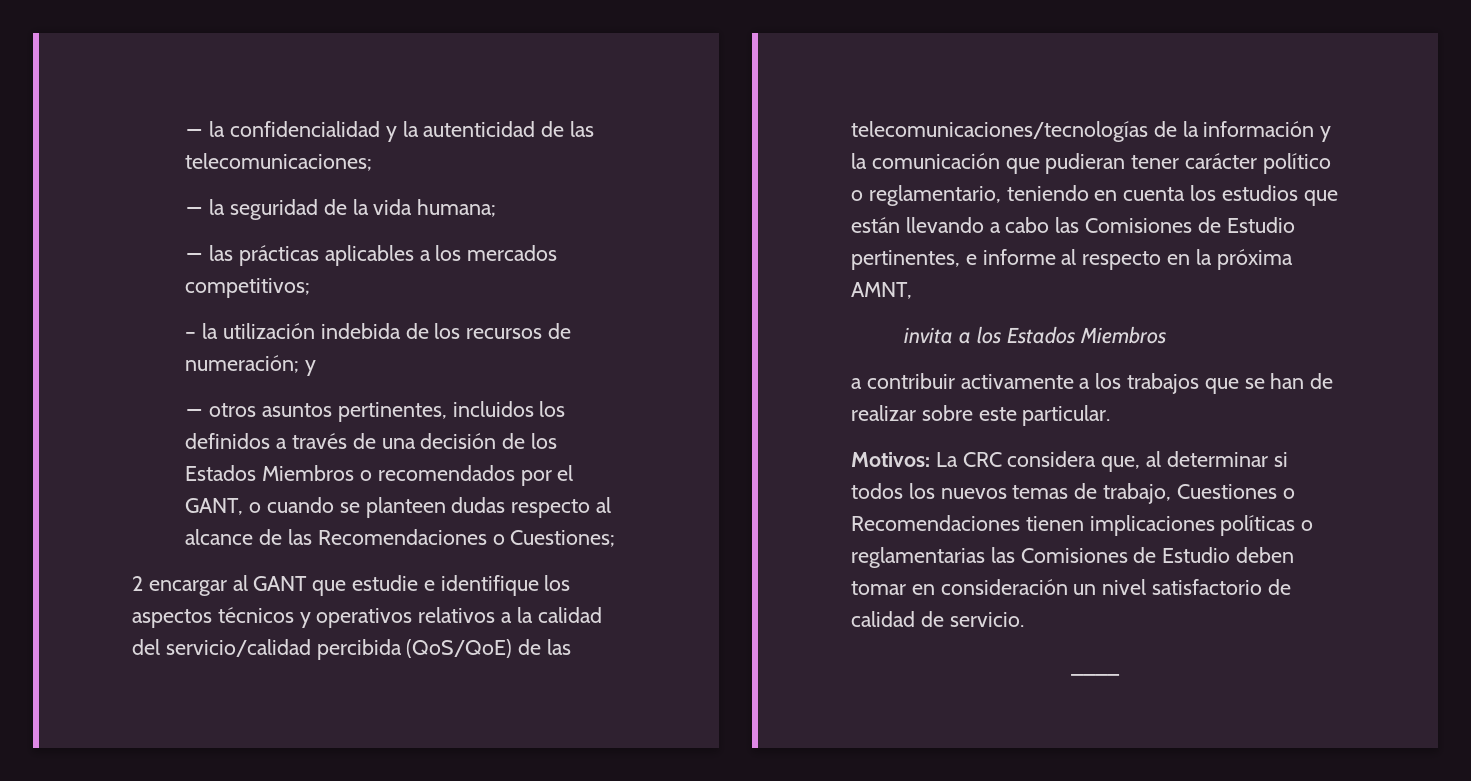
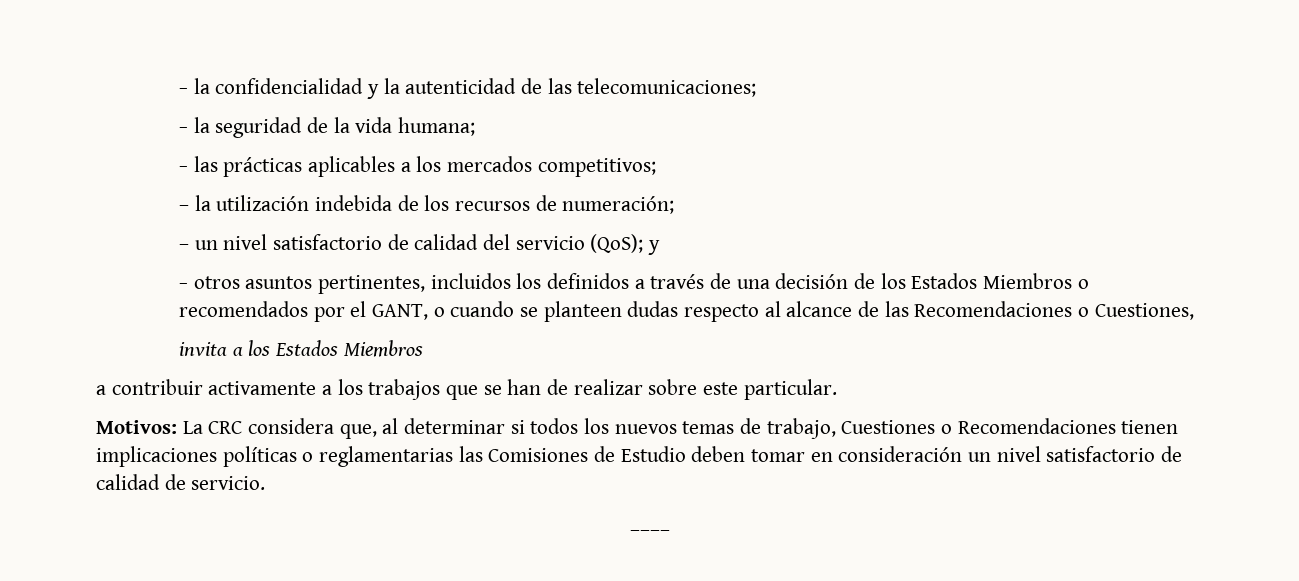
- – la utilización indebida de los recursos de numeración; y
+ – la utilización indebida de los recursos de numeración;
+ – un nivel satisfactorio de calidad del servicio (QoS); y
- − otros asuntos pertinentes, incluidos los definidos a través de una decisión de los Estados Miembros o recomendados por el GANT, o cuando se planteen dudas respecto al alcance de las Recomendaciones o Cuestiones;
- 2 encargar al GANT que estudie e identifique los aspectos técnicos y operativos relativos a la calidad del servicio/calidad percibida (QoS/QoE) de las telecomunicaciones/tecnologías de la información y la comunicación que pudieran tener carácter político o reglamentario, teniendo en cuenta los estudios que están llevando a cabo las Comisiones de Estudio pertinentes, e informe al respecto en la próxima AMNT,
+ − otros asuntos pertinentes, incluidos los definidos a través de una decisión de los Estados Miembros o recomendados por el GANT, o cuando se planteen dudas respecto al alcance de las Recomendaciones o Cuestiones,

